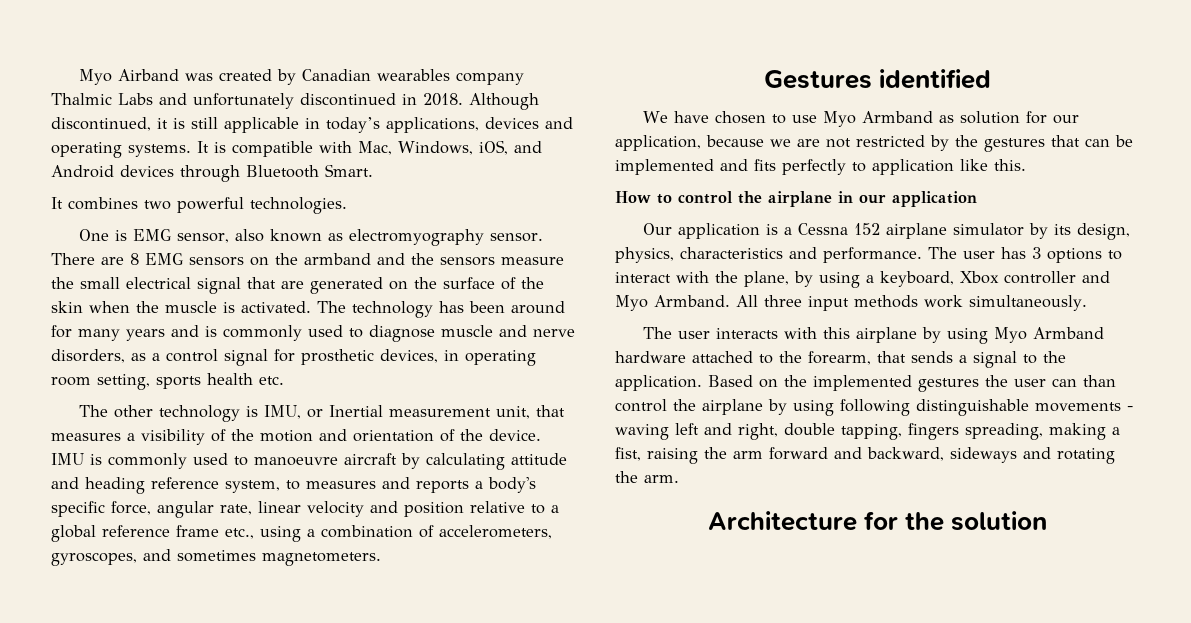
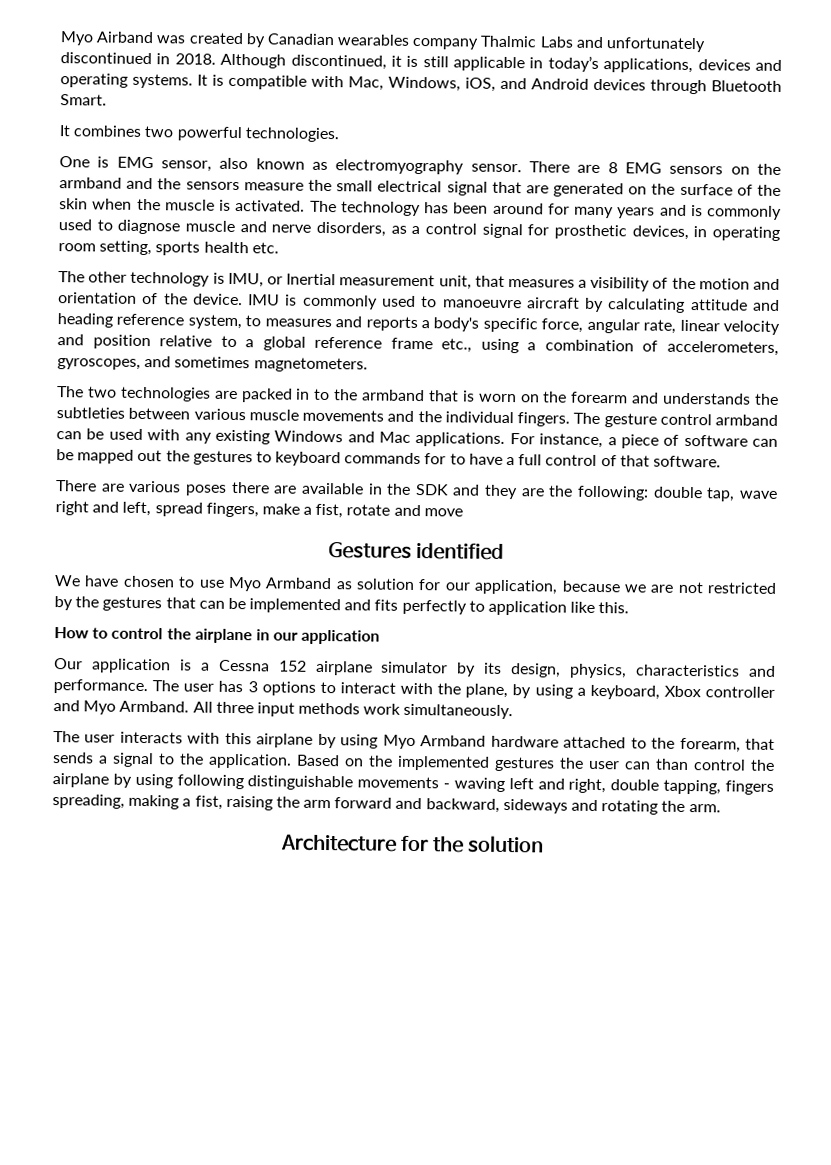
+ The two technologies are packed in to the armband that is worn on the forearm and understands the subtleties between various muscle movements and the individual fingers. The gesture control armband can be used with any existing Windows and Mac applications. For instance, a piece of software can be mapped out the gestures to keyboard commands for to have a full control of that software.
+ There are various poses there are available in the SDK and they are the following: double tap, wave right and left, spread fingers, make a fist, rotate and move

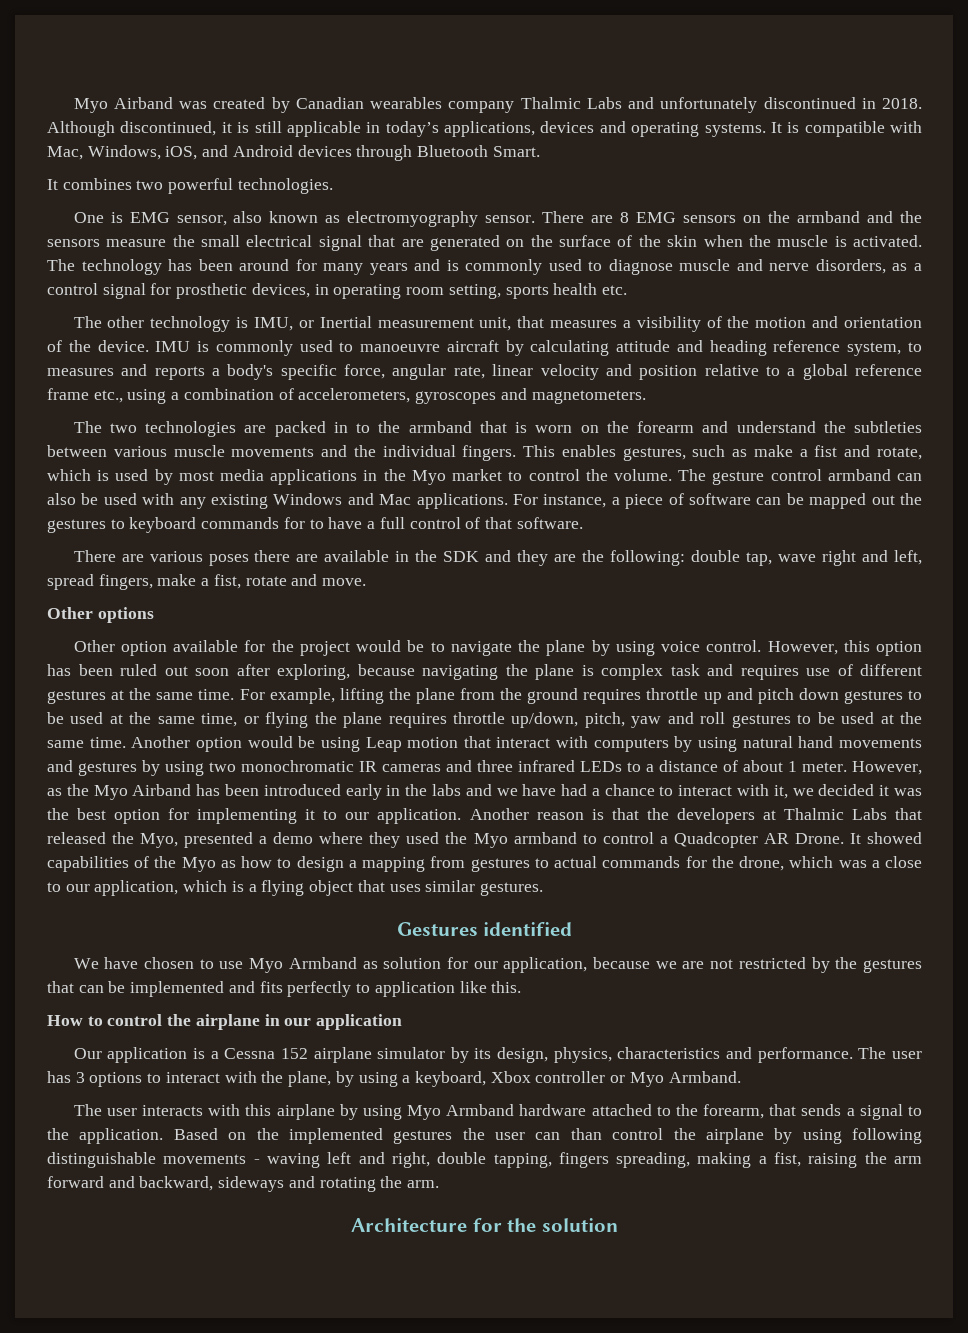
- IMU is commonly used to manoeuvre aircraft by calculating attitude and heading reference system, to measures and reports a body's specific force, angular rate, linear velocity and position relative to a global reference frame etc., using a combination of accelerometers, gyroscopes, and sometimes magnetometers.
+ IMU is commonly used to manoeuvre aircraft by calculating attitude and heading reference system, to measures and reports a body's specific force, angular rate, linear velocity and position relative to a global reference frame etc., using a combination of accelerometers, gyroscopes and magnetometers.
- The two technologies are packed in to the armband that is worn on the forearm and understands the subtleties between various muscle movements and the individual fingers.
+ The two technologies are packed in to the armband that is worn on the forearm and understand the subtleties between various muscle movements and the individual fingers.
+ This enables gestures, such as make a fist and rotate, which is used by most media applications in the Myo market to control the volume.
- The gesture control armband can be used with any existing Windows and Mac applications.
+ The gesture control armband can also be used with any existing Windows and Mac applications.
- There are various poses there are available in the SDK and they are the following: double tap, wave right and left, spread fingers, make a fist, rotate and move
+ There are various poses there are available in the SDK and they are the following: double tap, wave right and left, spread fingers, make a fist, rotate and move.
+ Other options
+ Other option available for the project would be to navigate the plane by using voice control. However, this option has been ruled out soon after exploring, because navigating the plane is complex task and requires use of different gestures at the same time. For example, lifting the plane from the ground requires throttle up and pitch down gestures to be used at the same time, or flying the plane requires throttle up/down, pitch, yaw and roll gestures to be used at the same time. Another option would be using Leap motion that interact with computers by using natural hand movements and gestures by using two monochromatic IR cameras and three infrared LEDs to a distance of about 1 meter. However, as the Myo Airband has been introduced early in the labs and we have had a chance to interact with it, we decided it was the best option for implementing it to our application. Another reason is that the developers at Thalmic Labs that released the Myo, presented a demo where they used the Myo armband to control a Quadcopter AR Drone. It showed capabilities of the Myo as how to design a mapping from gestures to actual commands for the drone, which was a close to our application, which is a flying object that uses similar gestures.
- The user has 3 options to interact with the plane, by using a keyboard, Xbox controller and Myo Armband. All three input methods work simultaneously.
+ The user has 3 options to interact with the plane, by using a keyboard, Xbox controller or Myo Armband.

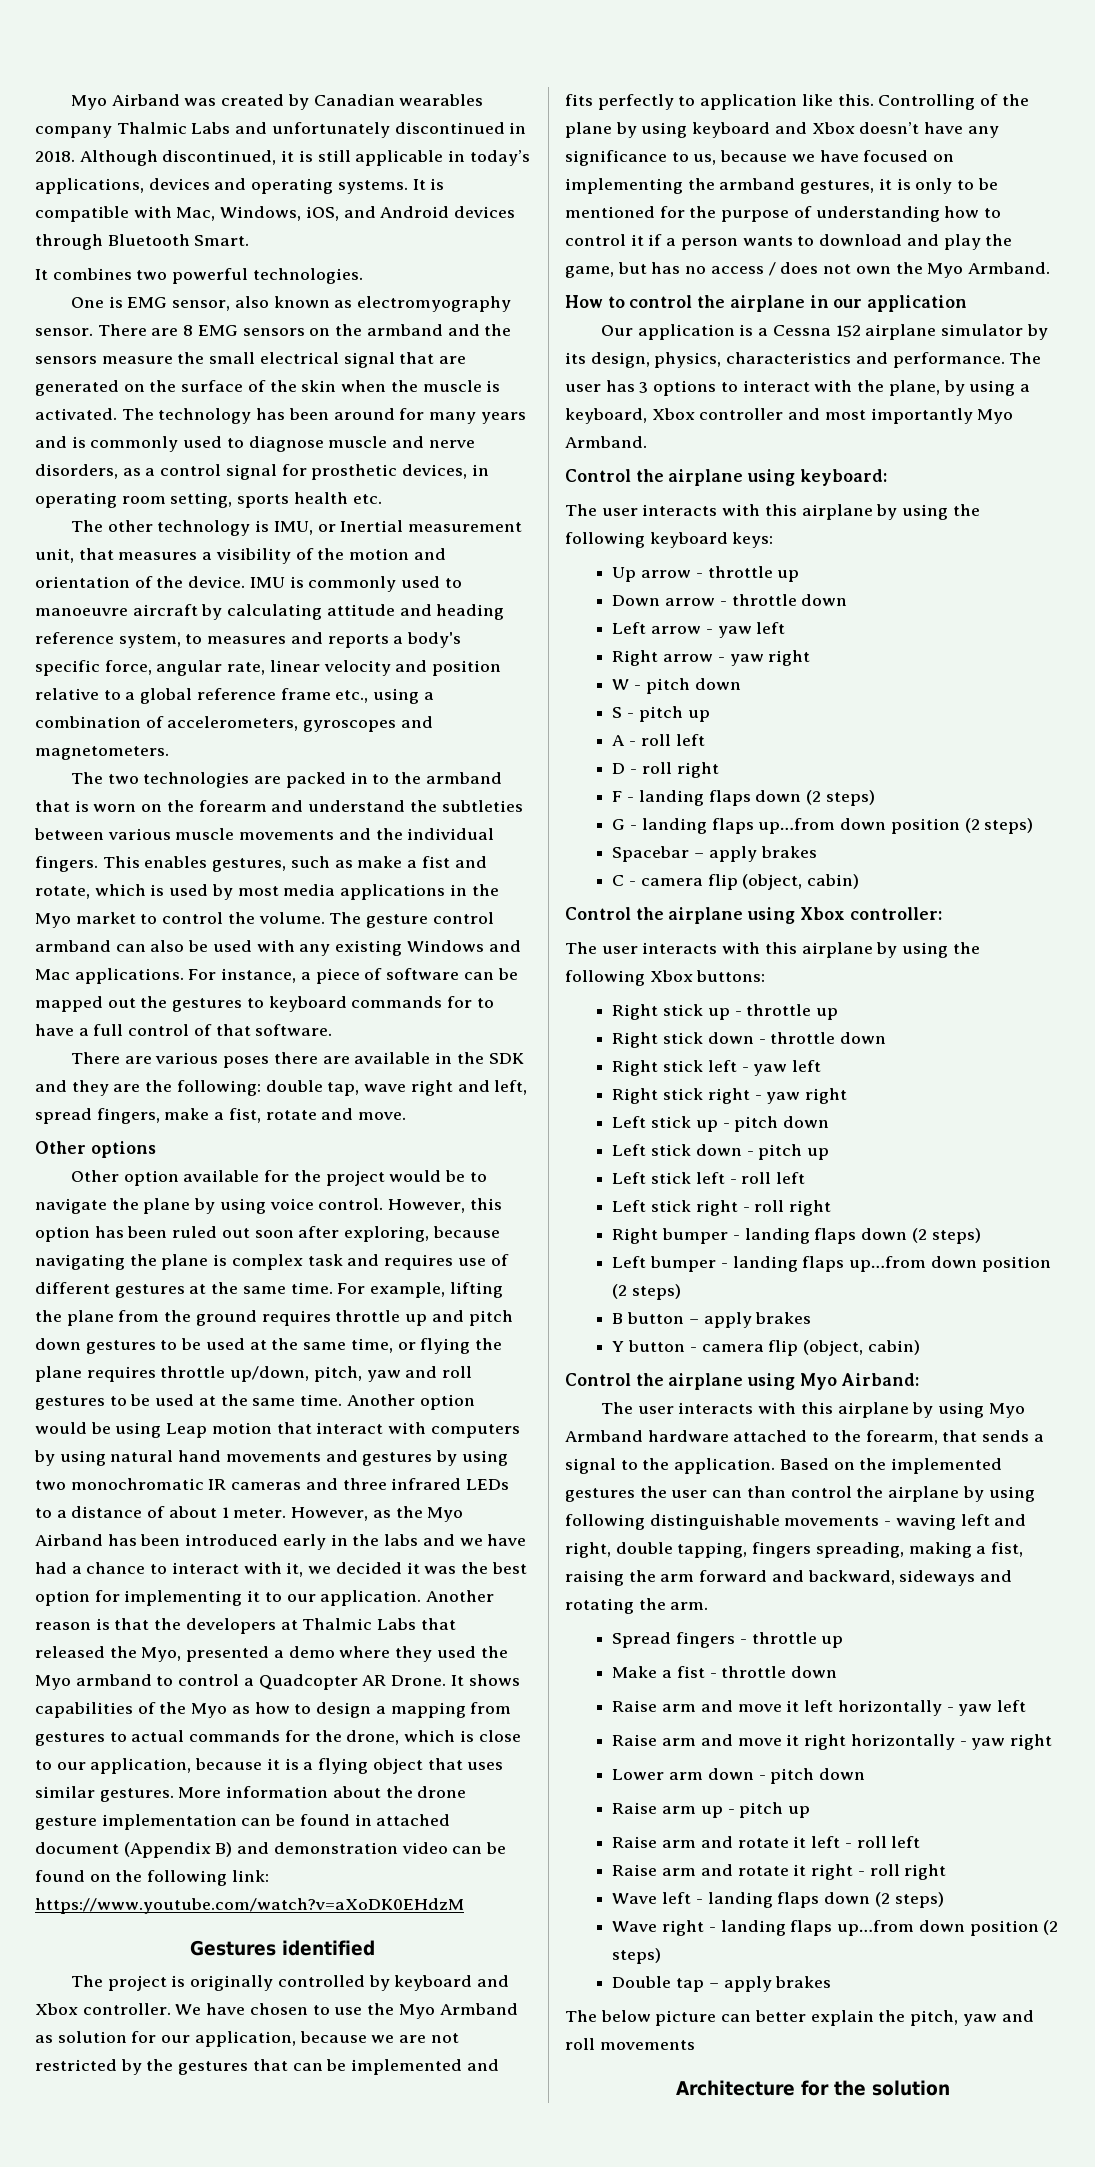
- It showed capabilities of the Myo as how to design a mapping from gestures to actual commands for the drone, which was a close to our application, which is a flying object that uses similar gestures.
+ It shows capabilities of the Myo as how to design a mapping from gestures to actual commands for the drone, which is close to our application, because it is a flying object that uses similar gestures. More information about the drone gesture implementation can be found in attached document (Appendix B) and demonstration video can be found on the following link: https://www.youtube.com/watch?v=aXoDK0EHdzM
  Gestures identified
- We have chosen to use Myo Armband as solution for our application, because we are not restricted by the gestures that can be implemented and fits perfectly to application like this.
+ The project is originally controlled by keyboard and Xbox controller. We have chosen to use the Myo Armband as solution for our application, because we are not restricted by the gestures that can be implemented and fits perfectly to application like this. Controlling of the plane by using keyboard and Xbox doesn’t have any significance to us, because we have focused on implementing the armband gestures, it is only to be mentioned for the purpose of understanding how to control it if a person wants to download and play the game, but has no access / does not own the Myo Armband.
- The user has 3 options to interact with the plane, by using a keyboard, Xbox controller or Myo Armband.
+ The user has 3 options to interact with the plane, by using a keyboard, Xbox controller and most importantly Myo Armband.
+ Control the airplane using keyboard:
+ The user interacts with this airplane by using the following keyboard keys:
+ Up arrow - throttle up
+ Down arrow - throttle down
+ Left arrow - yaw left
+ Right arrow - yaw right
+ W - pitch down
+ S - pitch up
+ A - roll left
+ D - roll right
+ F - landing flaps down (2 steps)
+ G - landing flaps up…from down position (2 steps)
+ Spacebar – apply brakes
+ C - camera flip (object, cabin)
+ Control the airplane using Xbox controller:
+ The user interacts with this airplane by using the following Xbox buttons:
+ Right stick up - throttle up
+ Right stick down - throttle down
+ Right stick left - yaw left
+ Right stick right - yaw right
+ Left stick up - pitch down
+ Left stick down - pitch up
+ Left stick left - roll left
+ Left stick right - roll right
+ Right bumper - landing flaps down (2 steps)
+ Left bumper - landing flaps up…from down position (2 steps)
+ B button – apply brakes
+ Y button - camera flip (object, cabin)
+ Control the airplane using Myo Airband:
+ Spread fingers - throttle up
+ Make a fist - throttle down
+ Raise arm and move it left horizontally - yaw left
+ Raise arm and move it right horizontally - yaw right
+ Lower arm down - pitch down
+ Raise arm up - pitch up
+ Raise arm and rotate it left - roll left
+ Raise arm and rotate it right - roll right
+ Wave left - landing flaps down (2 steps)
+ Wave right - landing flaps up…from down position (2 steps)
+ Double tap – apply brakes
+ The below picture can better explain the pitch, yaw and roll movements

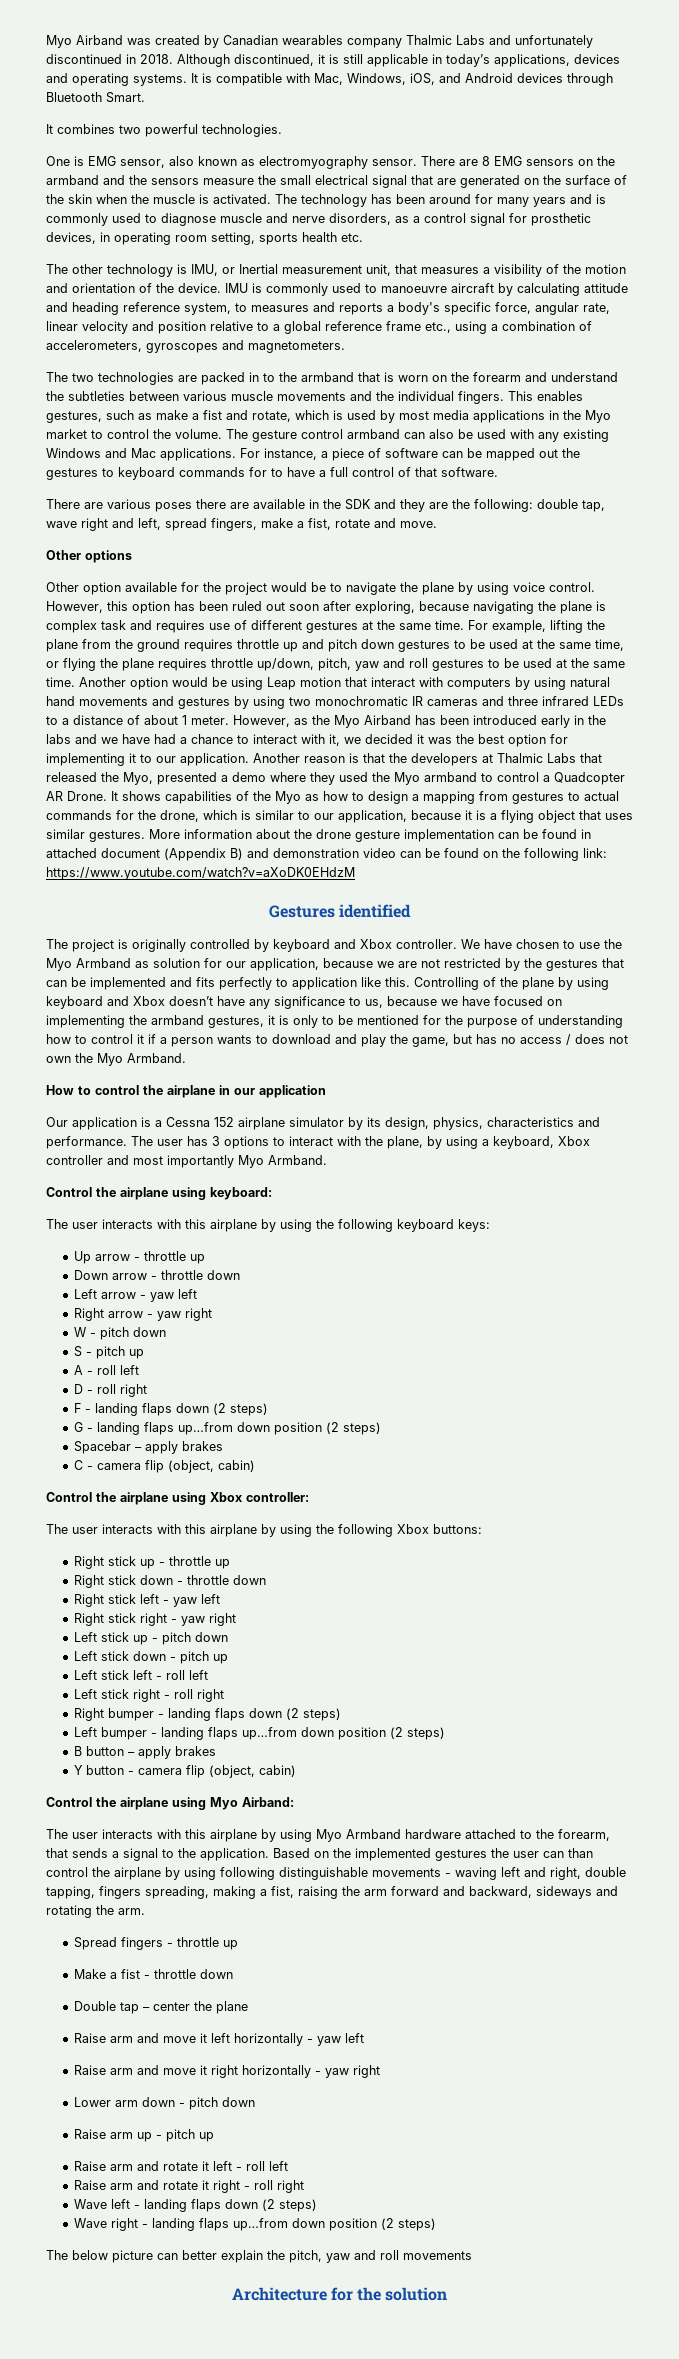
- It shows capabilities of the Myo as how to design a mapping from gestures to actual commands for the drone, which is close to our application, because it is a flying object that uses similar gestures.
+ It shows capabilities of the Myo as how to design a mapping from gestures to actual commands for the drone, which is similar to our application, because it is a flying object that uses similar gestures.
+ Double tap – center the plane
- Double tap – apply brakes

